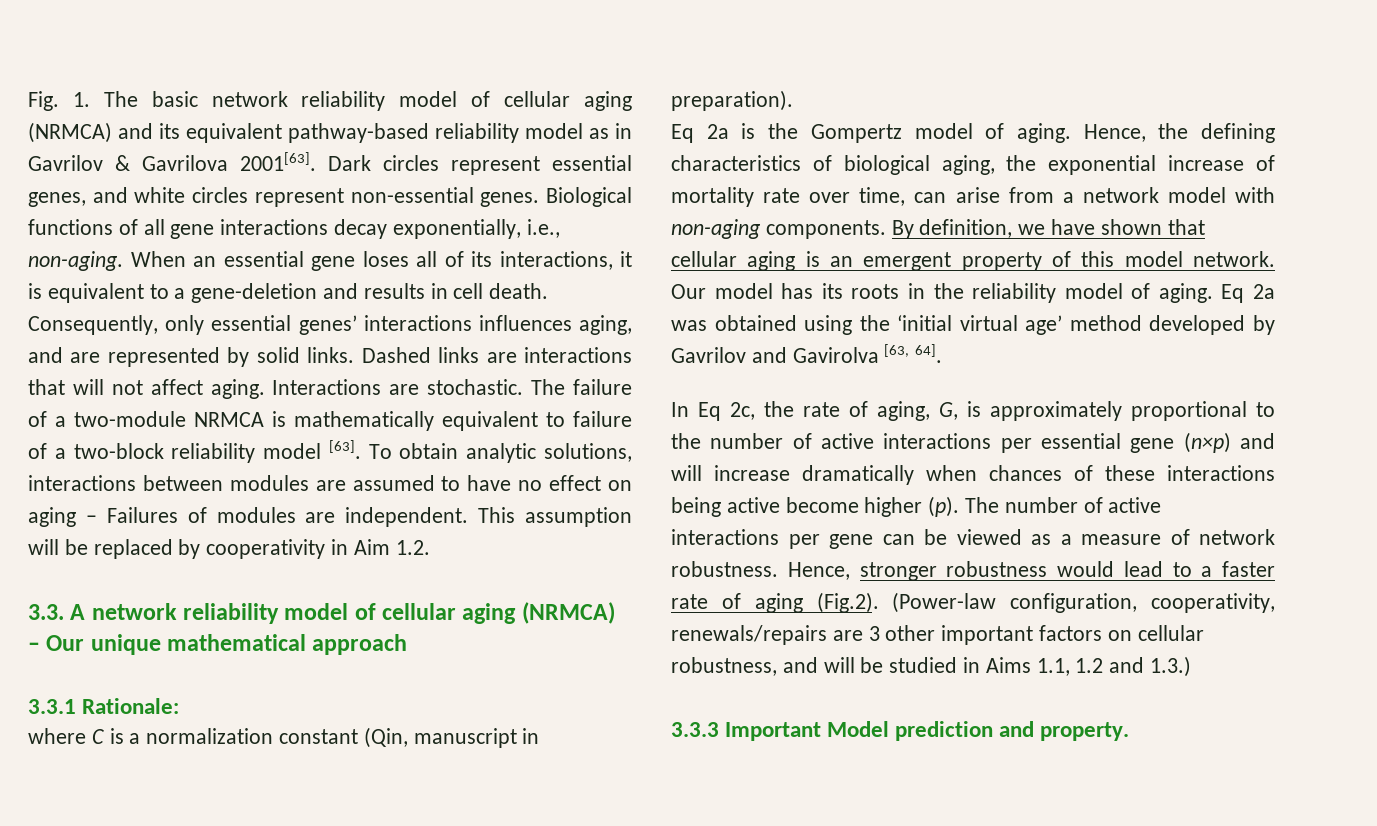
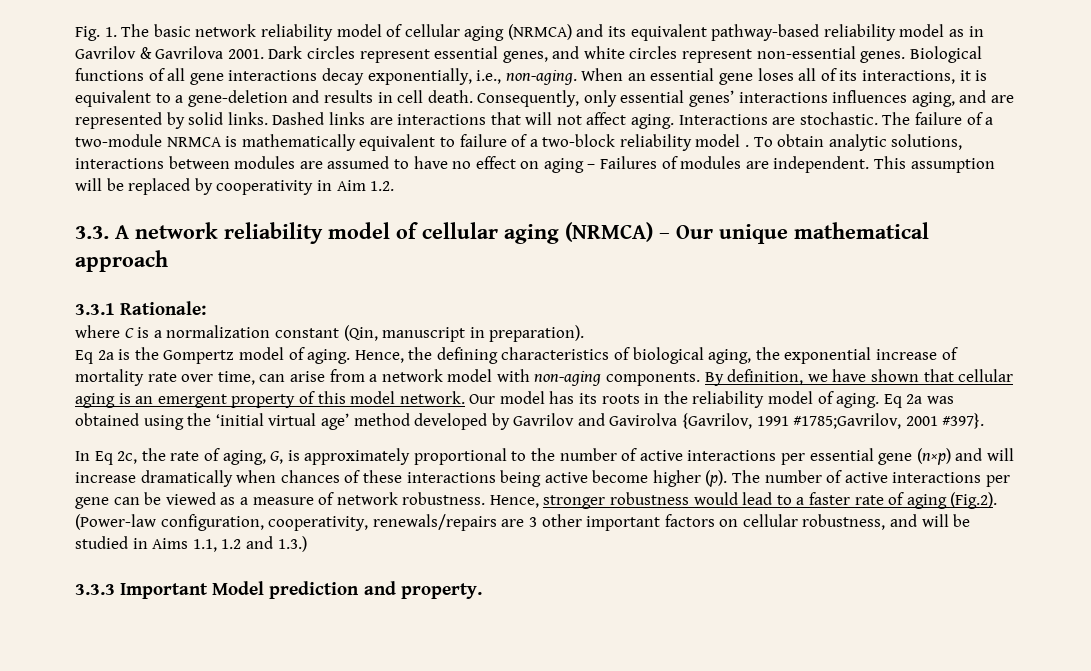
- Fig. 1. The basic network reliability model of cellular aging (NRMCA) and its equivalent pathway-based reliability model as in Gavrilov & Gavrilova 2001[63].
+ Fig. 1. The basic network reliability model of cellular aging (NRMCA) and its equivalent pathway-based reliability model as in Gavrilov & Gavrilova 2001.
- The failure of a two-module NRMCA is mathematically equivalent to failure of a two-block reliability model [63].
+ The failure of a two-module NRMCA is mathematically equivalent to failure of a two-block reliability model .
- Eq 2a was obtained using the ‘initial virtual age’ method developed by Gavrilov and Gavirolva [63, 64].
+ Eq 2a was obtained using the ‘initial virtual age’ method developed by Gavrilov and Gavirolva {Gavrilov, 1991 #1785;Gavrilov, 2001 #397}.

